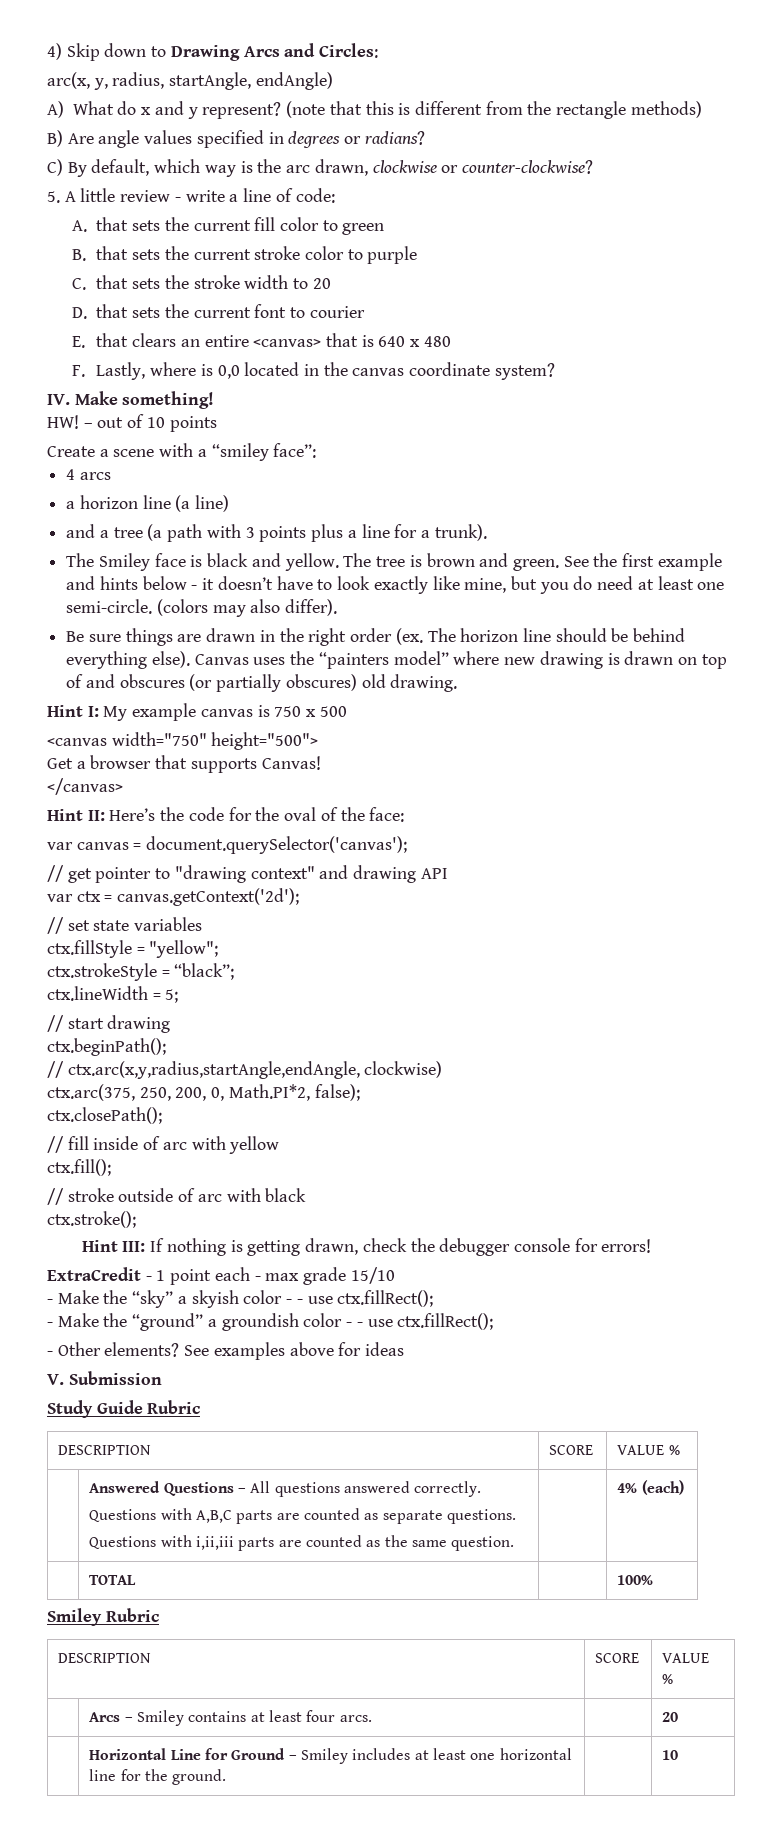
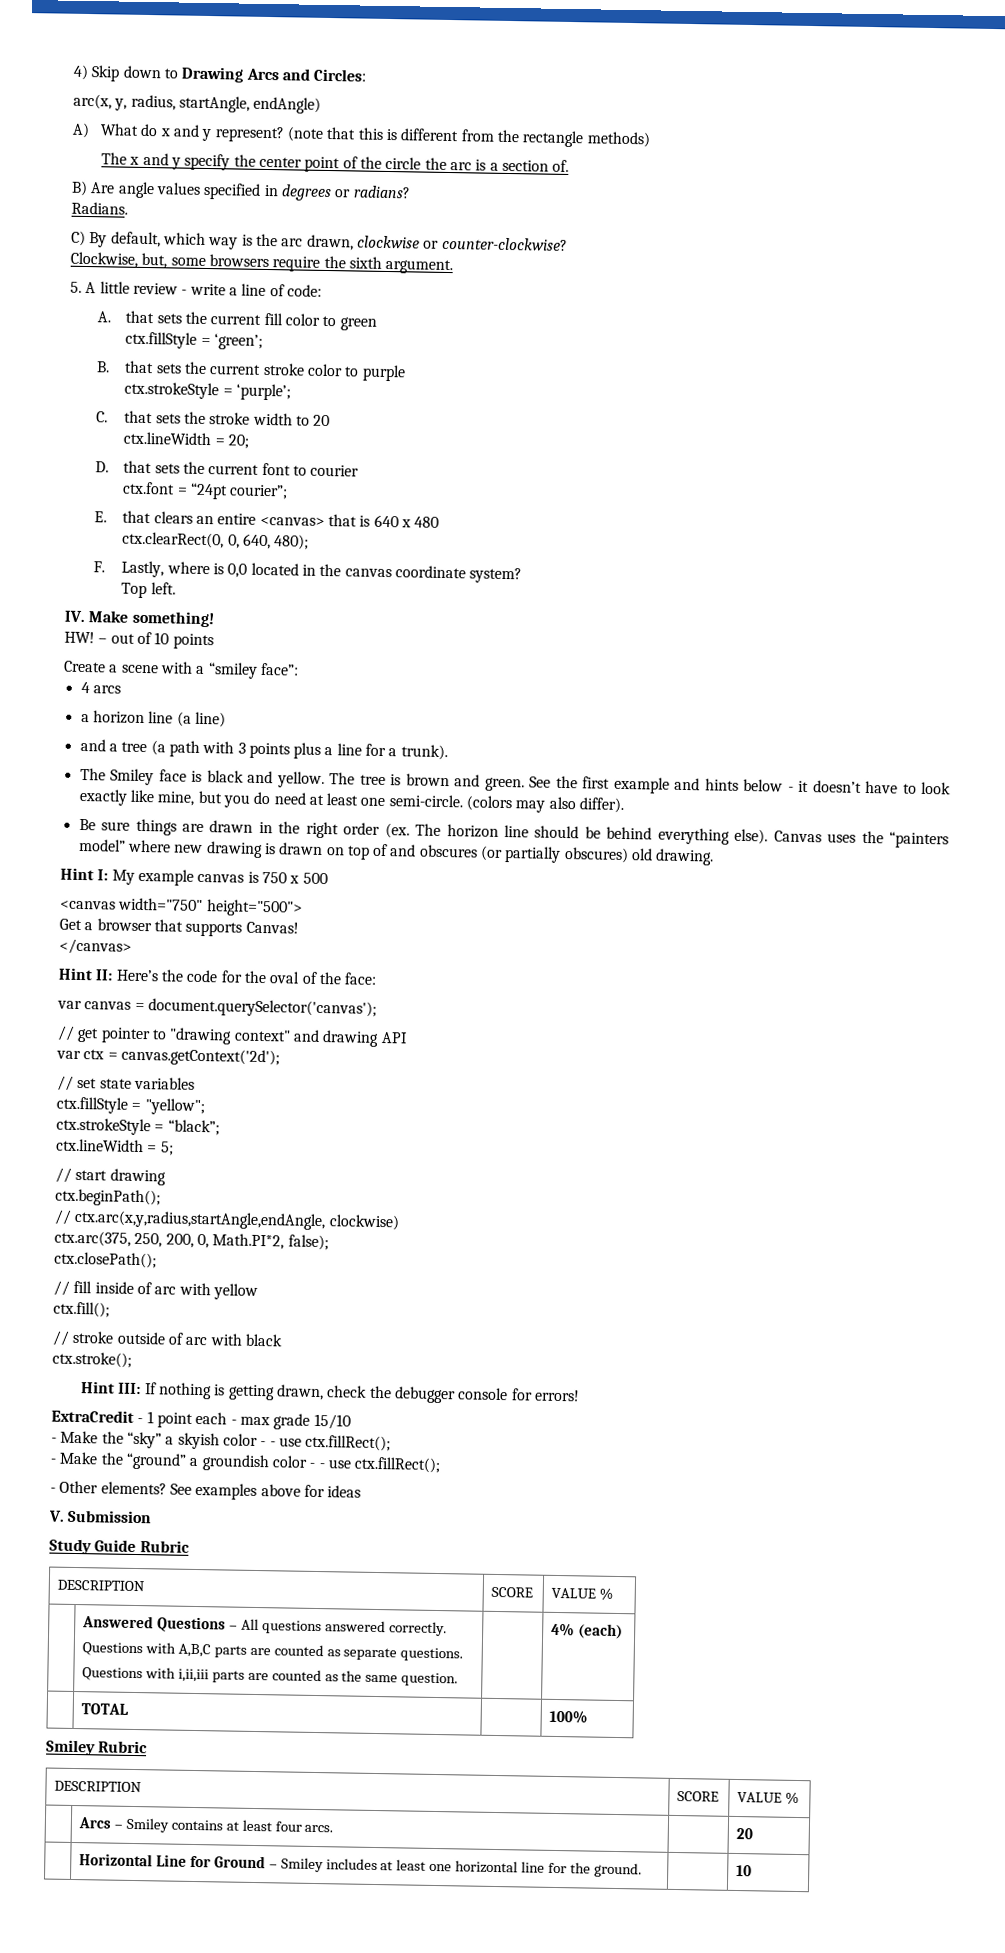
+ The x and y specify the center point of the circle the arc is a section of.
+ Radians.
+ Clockwise, but, some browsers require the sixth argument.
+ ctx.fillStyle = ‘green’;
+ ctx.strokeStyle = ‘purple’;
+ ctx.lineWidth = 20;
+ ctx.font = “24pt courier”;
+ ctx.clearRect(0, 0, 640, 480);
+ Top left.

